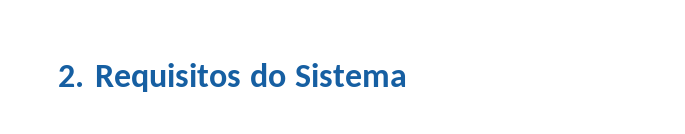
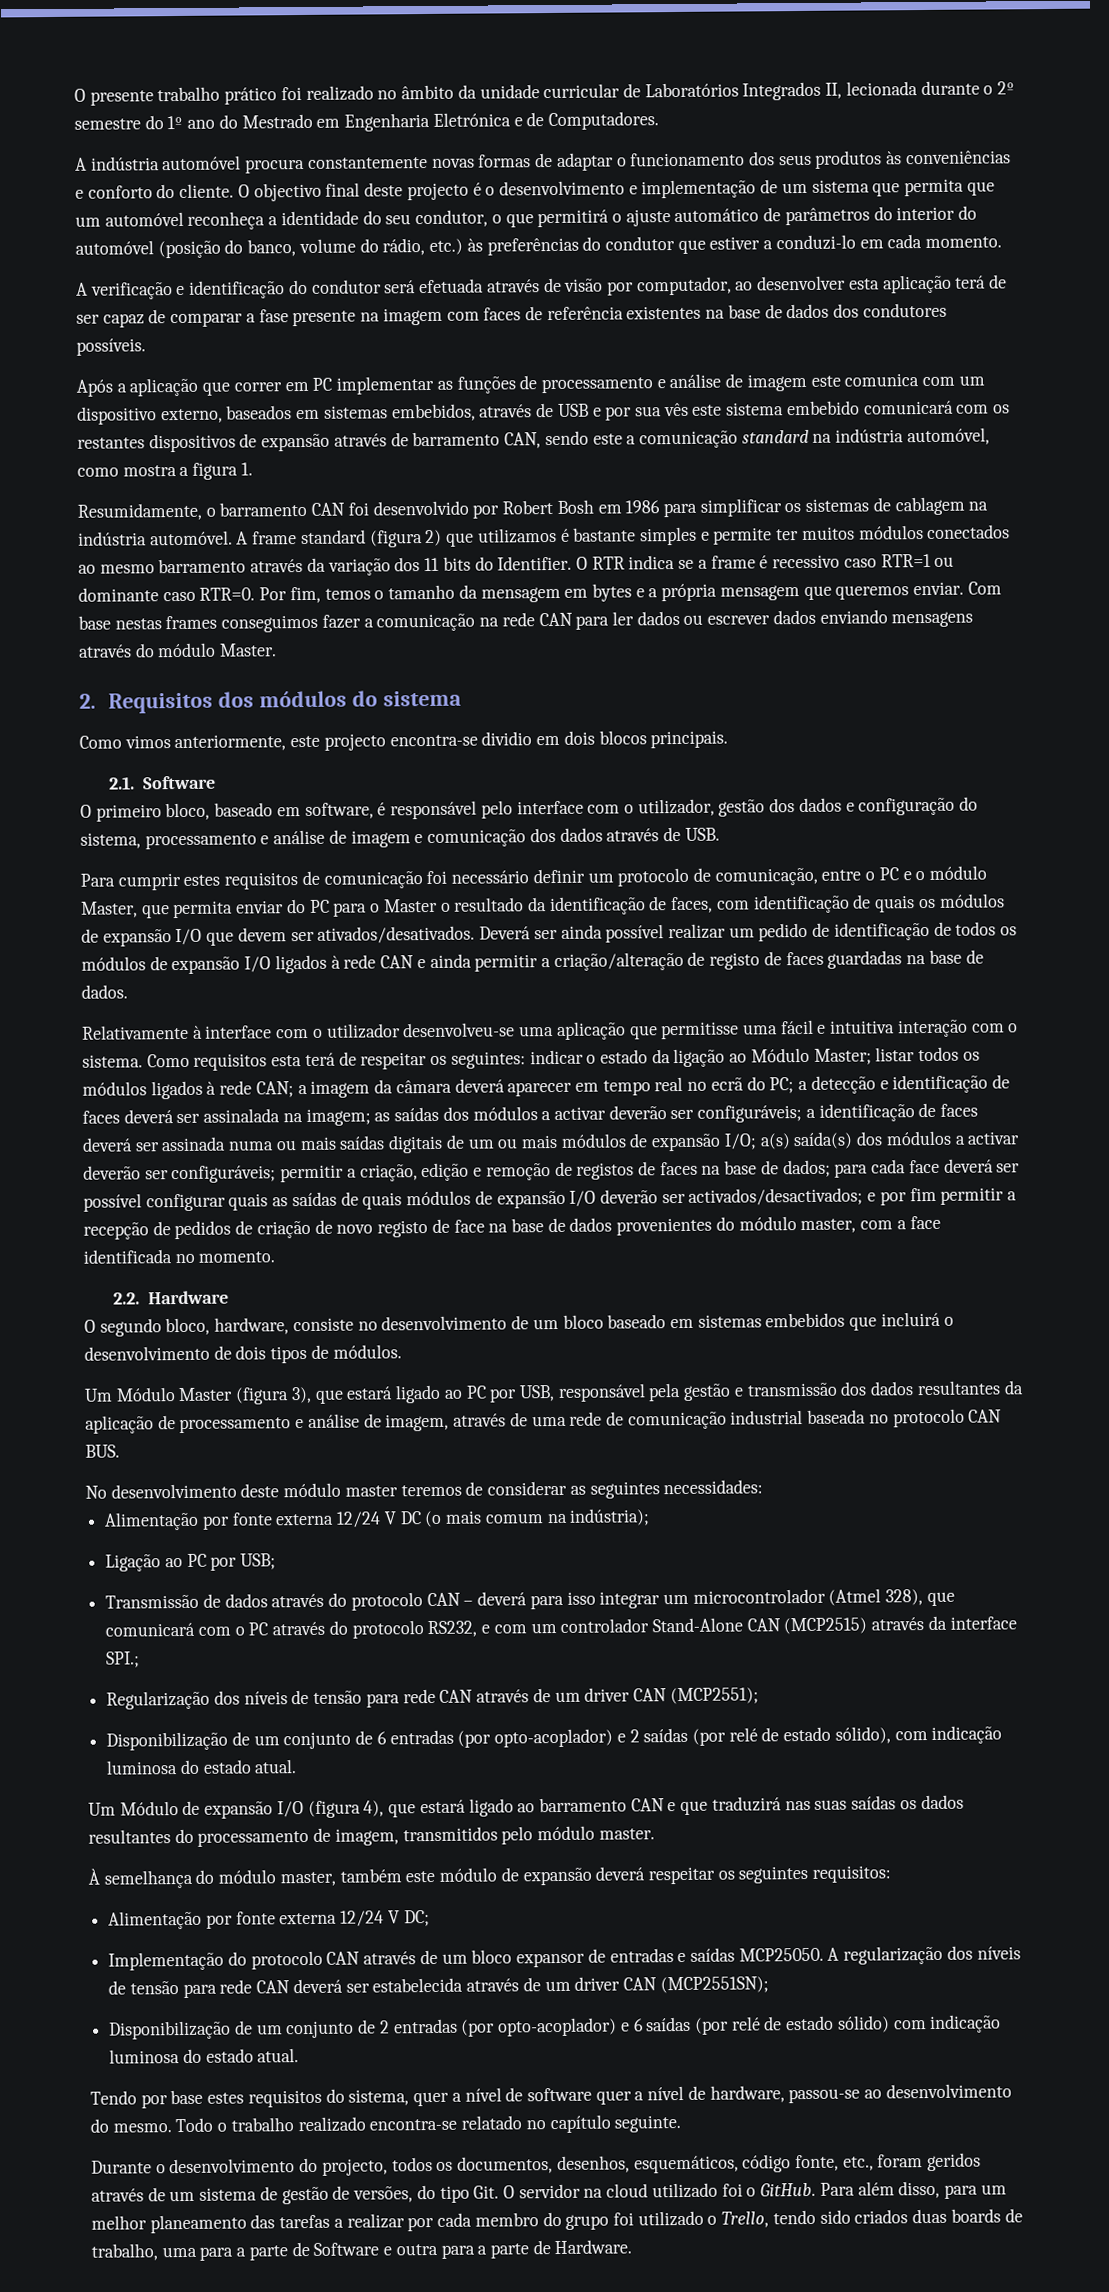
- 2. Requisitos do Sistema
+ O presente trabalho prático foi realizado no âmbito da unidade curricular de Laboratórios Integrados II, lecionada durante o 2º semestre do 1º ano do Mestrado em Engenharia Eletrónica e de Computadores.
+ A indústria automóvel procura constantemente novas formas de adaptar o funcionamento dos seus produtos às conveniências e conforto do cliente. O objectivo final deste projecto é o desenvolvimento e implementação de um sistema que permita que um automóvel reconheça a identidade do seu condutor, o que permitirá o ajuste automático de parâmetros do interior do automóvel (posição do banco, volume do rádio, etc.) às preferências do condutor que estiver a conduzi-lo em cada momento.
+ A verificação e identificação do condutor será efetuada através de visão por computador, ao desenvolver esta aplicação terá de ser capaz de comparar a fase presente na imagem com faces de referência existentes na base de dados dos condutores possíveis.
+ Após a aplicação que correr em PC implementar as funções de processamento e análise de imagem este comunica com um dispositivo externo, baseados em sistemas embebidos, através de USB e por sua vês este sistema embebido comunicará com os restantes dispositivos de expansão através de barramento CAN, sendo este a comunicação standard na indústria automóvel, como mostra a figura 1.
+ Resumidamente, o barramento CAN foi desenvolvido por Robert Bosh em 1986 para simplificar os sistemas de cablagem na indústria automóvel. A frame standard (figura 2) que utilizamos é bastante simples e permite ter muitos módulos conectados ao mesmo barramento através da variação dos 11 bits do Identifier. O RTR indica se a frame é recessivo caso RTR=1 ou dominante caso RTR=0. Por fim, temos o tamanho da mensagem em bytes e a própria mensagem que queremos enviar. Com base nestas frames conseguimos fazer a comunicação na rede CAN para ler dados ou escrever dados enviando mensagens através do módulo Master.
+ 2. Requisitos dos módulos do sistema
+ Como vimos anteriormente, este projecto encontra-se dividio em dois blocos principais.
+ 2.1. Software
+ O primeiro bloco, baseado em software, é responsável pelo interface com o utilizador, gestão dos dados e configuração do sistema, processamento e análise de imagem e comunicação dos dados através de USB.
+ Para cumprir estes requisitos de comunicação foi necessário definir um protocolo de comunicação, entre o PC e o módulo Master, que permita enviar do PC para o Master o resultado da identificação de faces, com identificação de quais os módulos de expansão I/O que devem ser ativados/desativados. Deverá ser ainda possível realizar um pedido de identificação de todos os módulos de expansão I/O ligados à rede CAN e ainda permitir a criação/alteração de registo de faces guardadas na base de dados.
+ Relativamente à interface com o utilizador desenvolveu-se uma aplicação que permitisse uma fácil e intuitiva interação com o sistema. Como requisitos esta terá de respeitar os seguintes: indicar o estado da ligação ao Módulo Master; listar todos os módulos ligados à rede CAN; a imagem da câmara deverá aparecer em tempo real no ecrã do PC; a detecção e identificação de faces deverá ser assinalada na imagem; as saídas dos módulos a activar deverão ser configuráveis; a identificação de faces deverá ser assinada numa ou mais saídas digitais de um ou mais módulos de expansão I/O; a(s) saída(s) dos módulos a activar deverão ser configuráveis; permitir a criação, edição e remoção de registos de faces na base de dados; para cada face deverá ser possível configurar quais as saídas de quais módulos de expansão I/O deverão ser activados/desactivados; e por fim permitir a recepção de pedidos de criação de novo registo de face na base de dados provenientes do módulo master, com a face identificada no momento.
+ 2.2. Hardware
+ O segundo bloco, hardware, consiste no desenvolvimento de um bloco baseado em sistemas embebidos que incluirá o desenvolvimento de dois tipos de módulos.
+ Um Módulo Master (figura 3), que estará ligado ao PC por USB, responsável pela gestão e transmissão dos dados resultantes da aplicação de processamento e análise de imagem, através de uma rede de comunicação industrial baseada no protocolo CAN BUS.
+ No desenvolvimento deste módulo master teremos de considerar as seguintes necessidades:
+ Alimentação por fonte externa 12/24 V DC (o mais comum na indústria);
+ Ligação ao PC por USB;
+ Transmissão de dados através do protocolo CAN – deverá para isso integrar um microcontrolador (Atmel 328), que comunicará com o PC através do protocolo RS232, e com um controlador Stand-Alone CAN (MCP2515) através da interface SPI.;
+ Regularização dos níveis de tensão para rede CAN através de um driver CAN (MCP2551);
+ Disponibilização de um conjunto de 6 entradas (por opto-acoplador) e 2 saídas (por relé de estado sólido), com indicação luminosa do estado atual.
+ Um Módulo de expansão I/O (figura 4), que estará ligado ao barramento CAN e que traduzirá nas suas saídas os dados resultantes do processamento de imagem, transmitidos pelo módulo master.
+ À semelhança do módulo master, também este módulo de expansão deverá respeitar os seguintes requisitos:
+ Alimentação por fonte externa 12/24 V DC;
+ Implementação do protocolo CAN através de um bloco expansor de entradas e saídas MCP25050. A regularização dos níveis de tensão para rede CAN deverá ser estabelecida através de um driver CAN (MCP2551SN);
+ Disponibilização de um conjunto de 2 entradas (por opto-acoplador) e 6 saídas (por relé de estado sólido) com indicação luminosa do estado atual.
+ Tendo por base estes requisitos do sistema, quer a nível de software quer a nível de hardware, passou-se ao desenvolvimento do mesmo. Todo o trabalho realizado encontra-se relatado no capítulo seguinte.
+ Durante o desenvolvimento do projecto, todos os documentos, desenhos, esquemáticos, código fonte, etc., foram geridos através de um sistema de gestão de versões, do tipo Git. O servidor na cloud utilizado foi o GitHub. Para além disso, para um melhor planeamento das tarefas a realizar por cada membro do grupo foi utilizado o Trello, tendo sido criados duas boards de trabalho, uma para a parte de Software e outra para a parte de Hardware.

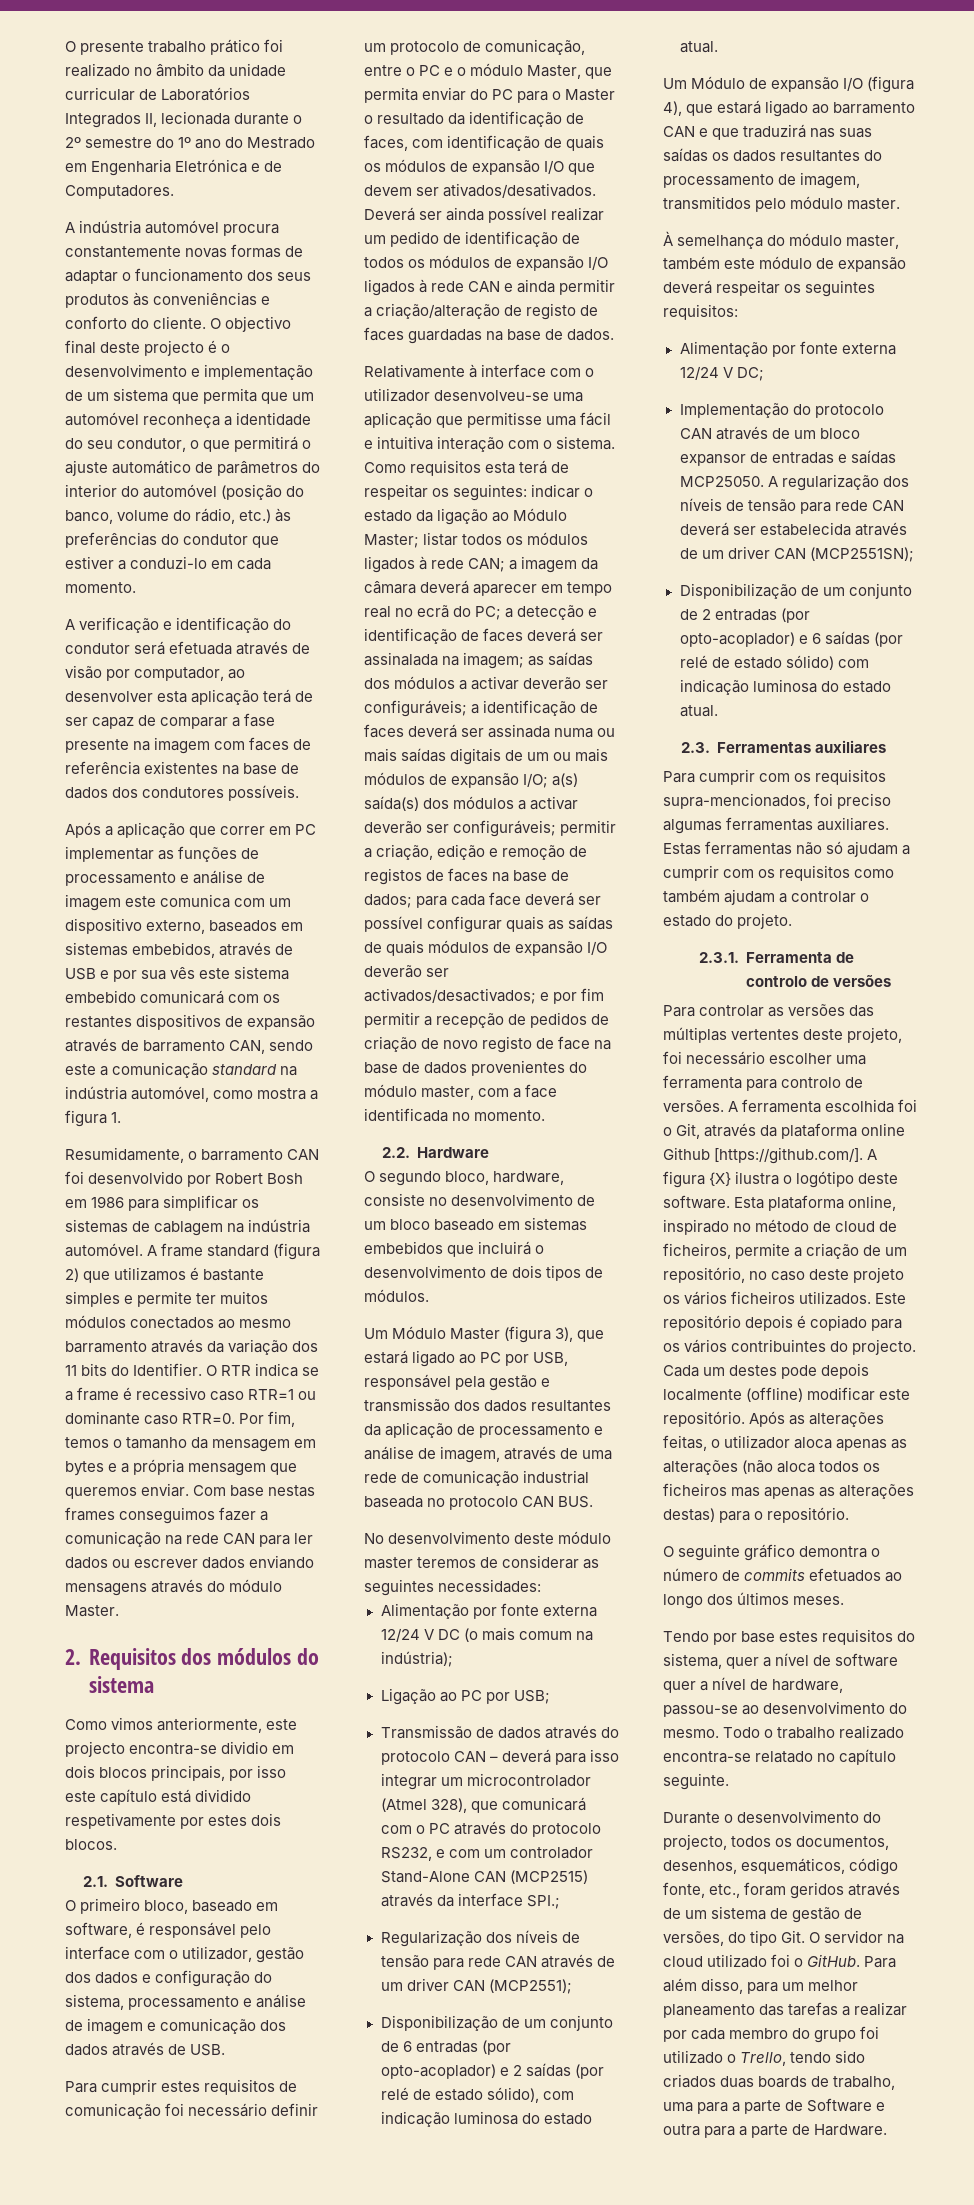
- Como vimos anteriormente, este projecto encontra-se dividio em dois blocos principais.
+ Como vimos anteriormente, este projecto encontra-se dividio em dois blocos principais, por isso este capítulo está dividido respetivamente por estes dois blocos.
+ 2.3. Ferramentas auxiliares
+ Para cumprir com os requisitos supra-mencionados, foi preciso algumas ferramentas auxiliares. Estas ferramentas não só ajudam a cumprir com os requisitos como também ajudam a controlar o estado do projeto.
+ 2.3.1. Ferramenta de controlo de versões
+ Para controlar as versões das múltiplas vertentes deste projeto, foi necessário escolher uma ferramenta para controlo de versões. A ferramenta escolhida foi o Git, através da plataforma online Github [https://github.com/]. A figura {X} ilustra o logótipo deste software. Esta plataforma online, inspirado no método de cloud de ficheiros, permite a criação de um repositório, no caso deste projeto os vários ficheiros utilizados. Este repositório depois é copiado para os vários contribuintes do projecto. Cada um destes pode depois localmente (offline) modificar este repositório. Após as alterações feitas, o utilizador aloca apenas as alterações (não aloca todos os ficheiros mas apenas as alterações destas) para o repositório.
+ O seguinte gráfico demontra o número de commits efetuados ao longo dos últimos meses.

